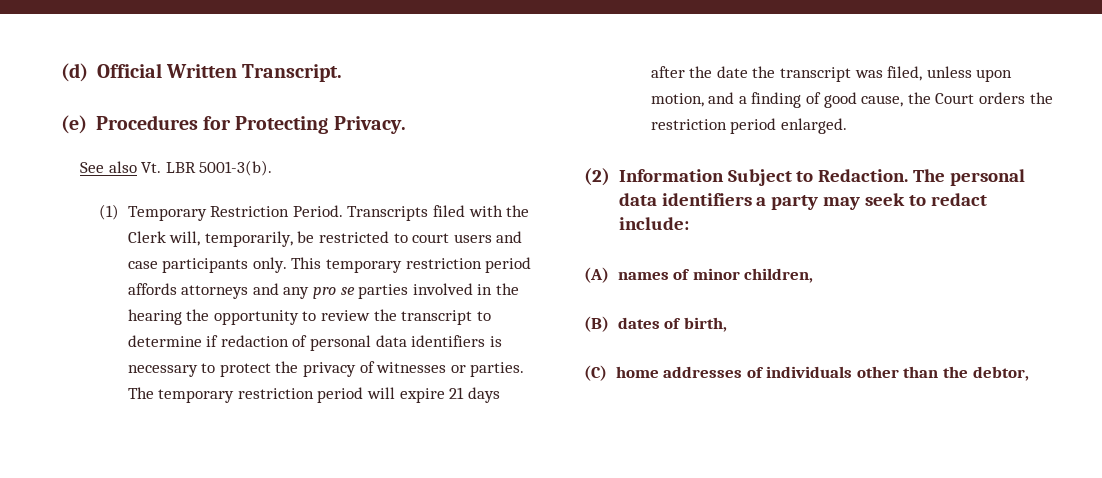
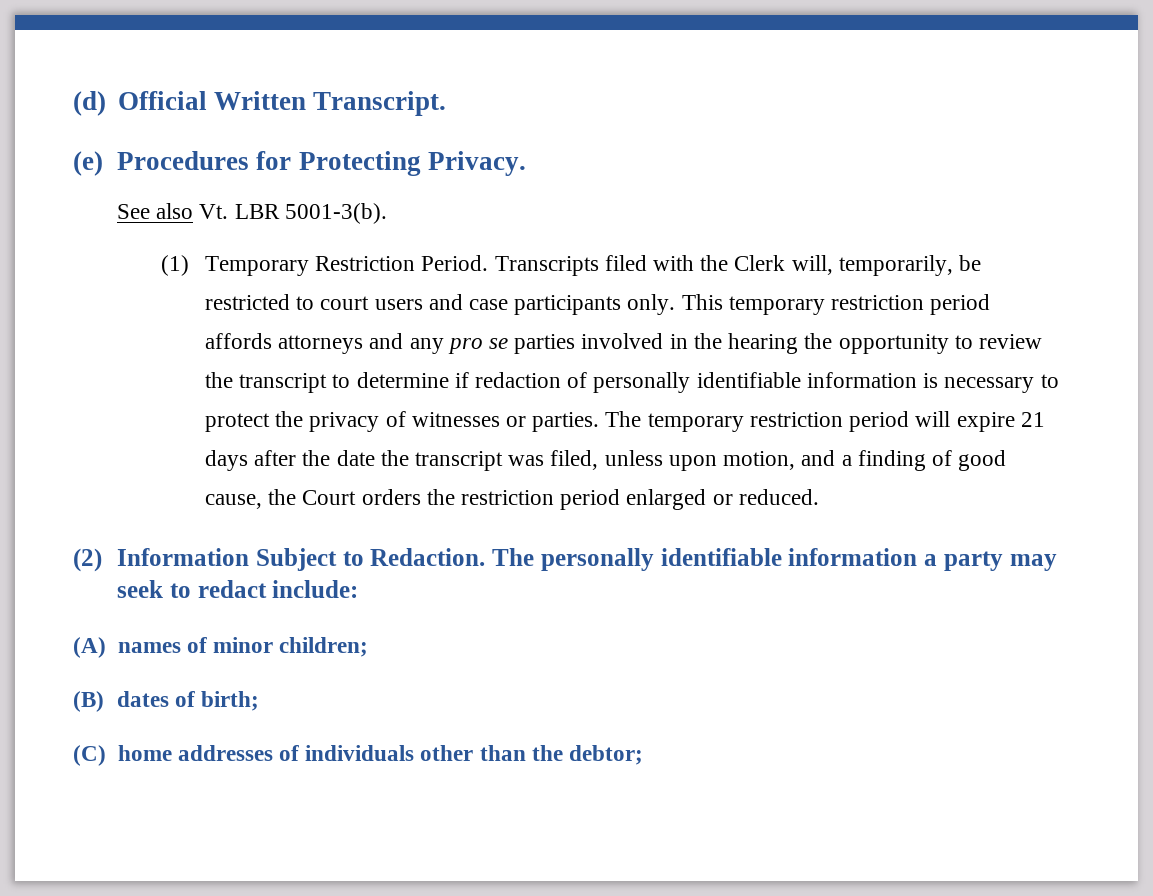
- This temporary restriction period affords attorneys and any pro se parties involved in the hearing the opportunity to review the transcript to determine if redaction of personal data identifiers is necessary to protect the privacy of witnesses or parties.
+ This temporary restriction period affords attorneys and any pro se parties involved in the hearing the opportunity to review the transcript to determine if redaction of personally identifiable information is necessary to protect the privacy of witnesses or parties.
- The temporary restriction period will expire 21 days after the date the transcript was filed, unless upon motion, and a finding of good cause, the Court orders the restriction period enlarged.
+ The temporary restriction period will expire 21 days after the date the transcript was filed, unless upon motion, and a finding of good cause, the Court orders the restriction period enlarged or reduced.
- The personal data identifiers a party may seek to redact include:
+ The personally identifiable information a party may seek to redact include:
- (A) names of minor children,
+ (A) names of minor children;
- (B) dates of birth,
+ (B) dates of birth;
- (C) home addresses of individuals other than the debtor,
+ (C) home addresses of individuals other than the debtor;

